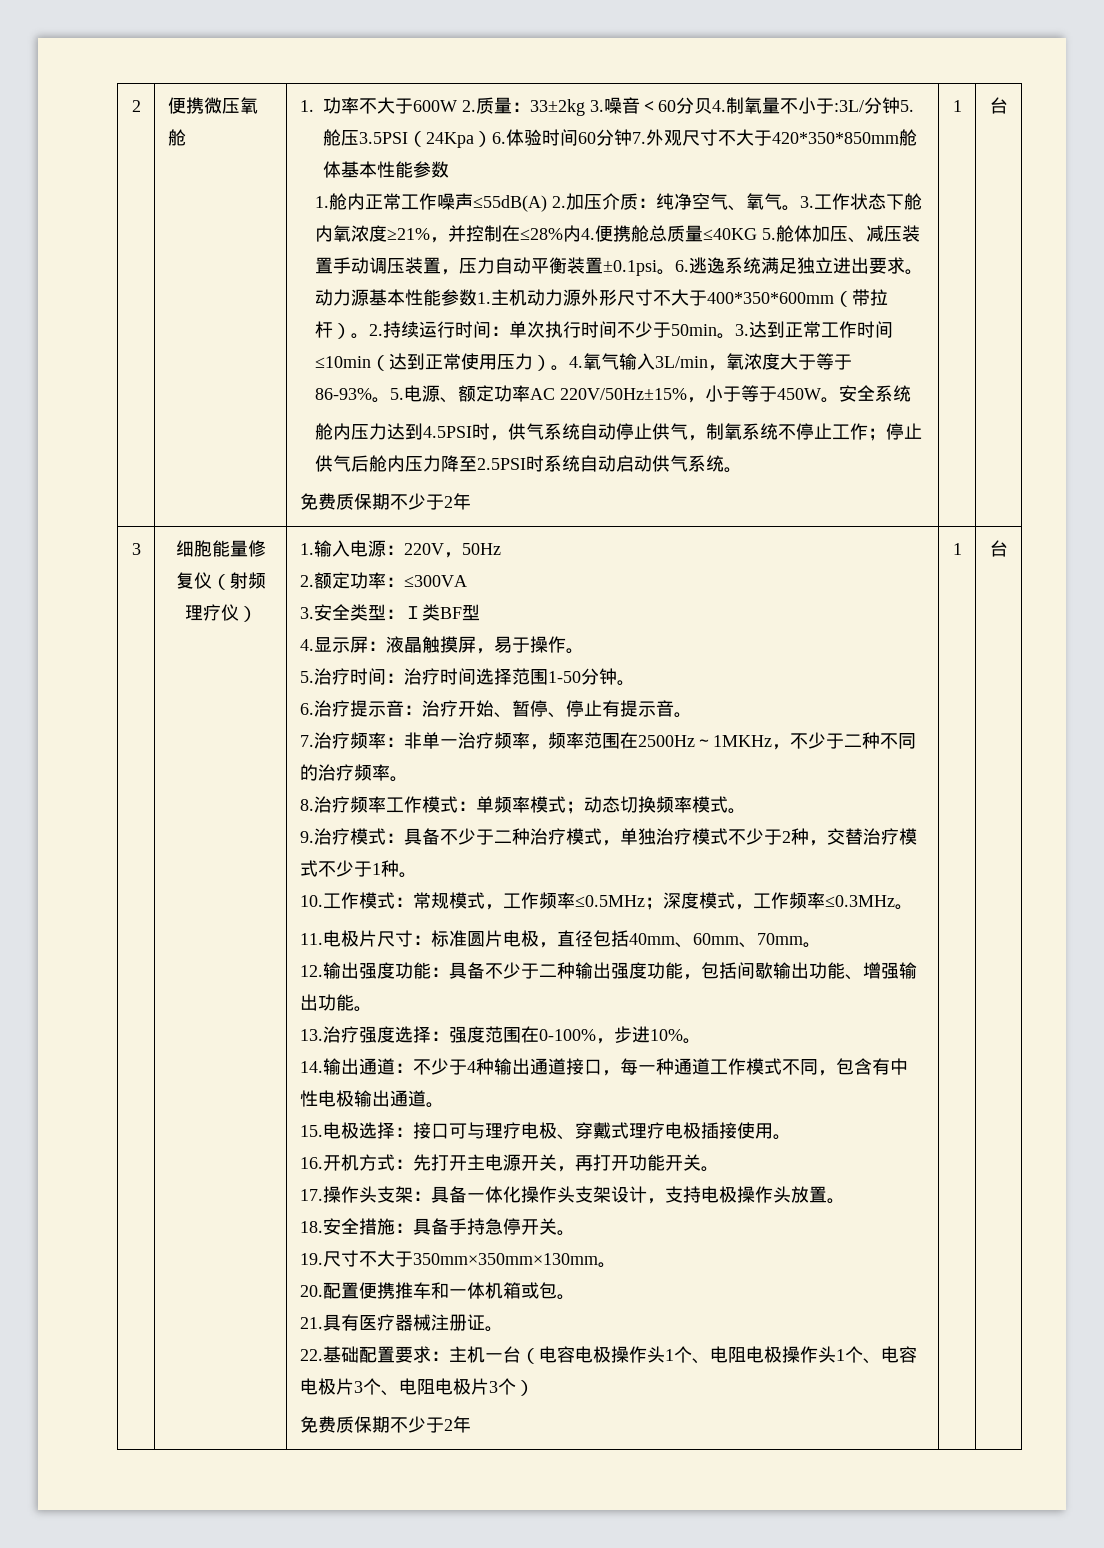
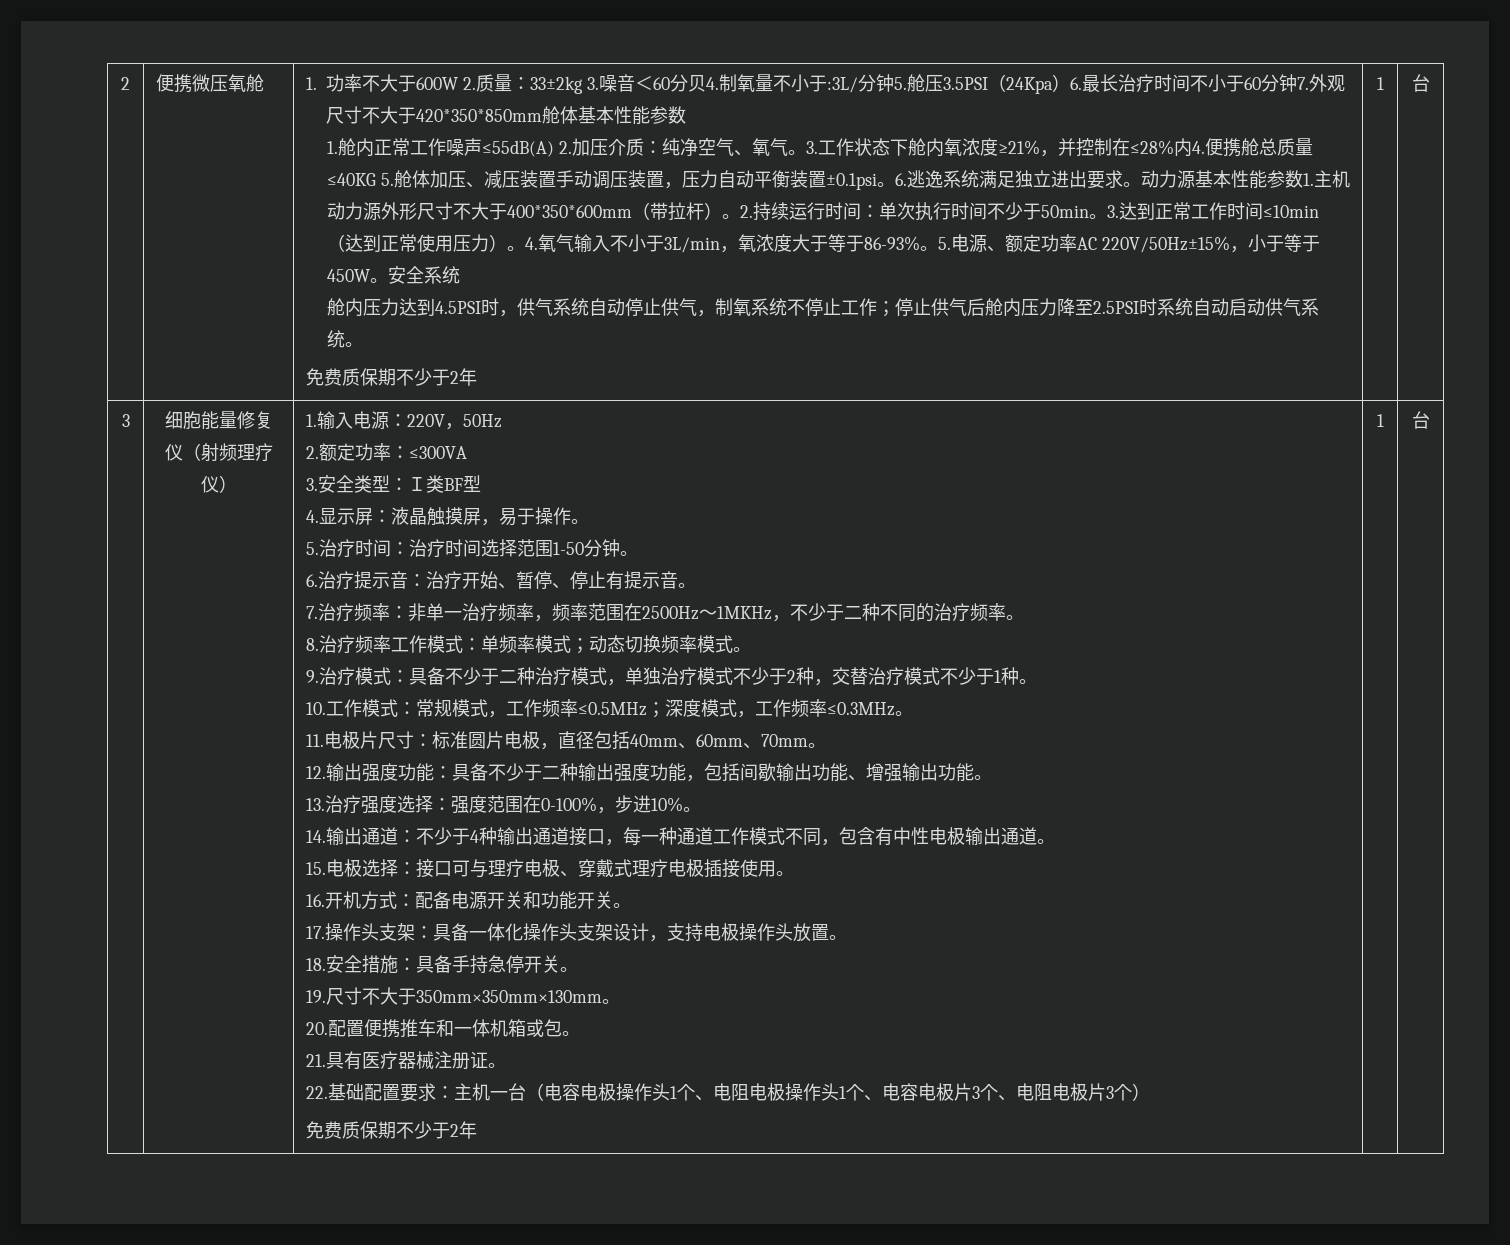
- 1.功率不大于600W 2.质量：33±2kg 3.噪音＜60分贝4.制氧量不小于:3L/分钟5.舱压3.5PSI（24Kpa）6.体验时间60分钟7.外观尺寸不大于420*350*850mm舱体基本性能参数
+ 1.功率不大于600W 2.质量：33±2kg 3.噪音＜60分贝4.制氧量不小于:3L/分钟5.舱压3.5PSI（24Kpa）6.最长治疗时间不小于60分钟7.外观尺寸不大于420*350*850mm舱体基本性能参数
- 4.氧气输入3L/min，氧浓度大于等于86-93%。
+ 4.氧气输入不小于3L/min，氧浓度大于等于86-93%。
- 16.开机方式：先打开主电源开关，再打开功能开关。
+ 16.开机方式：配备电源开关和功能开关。

